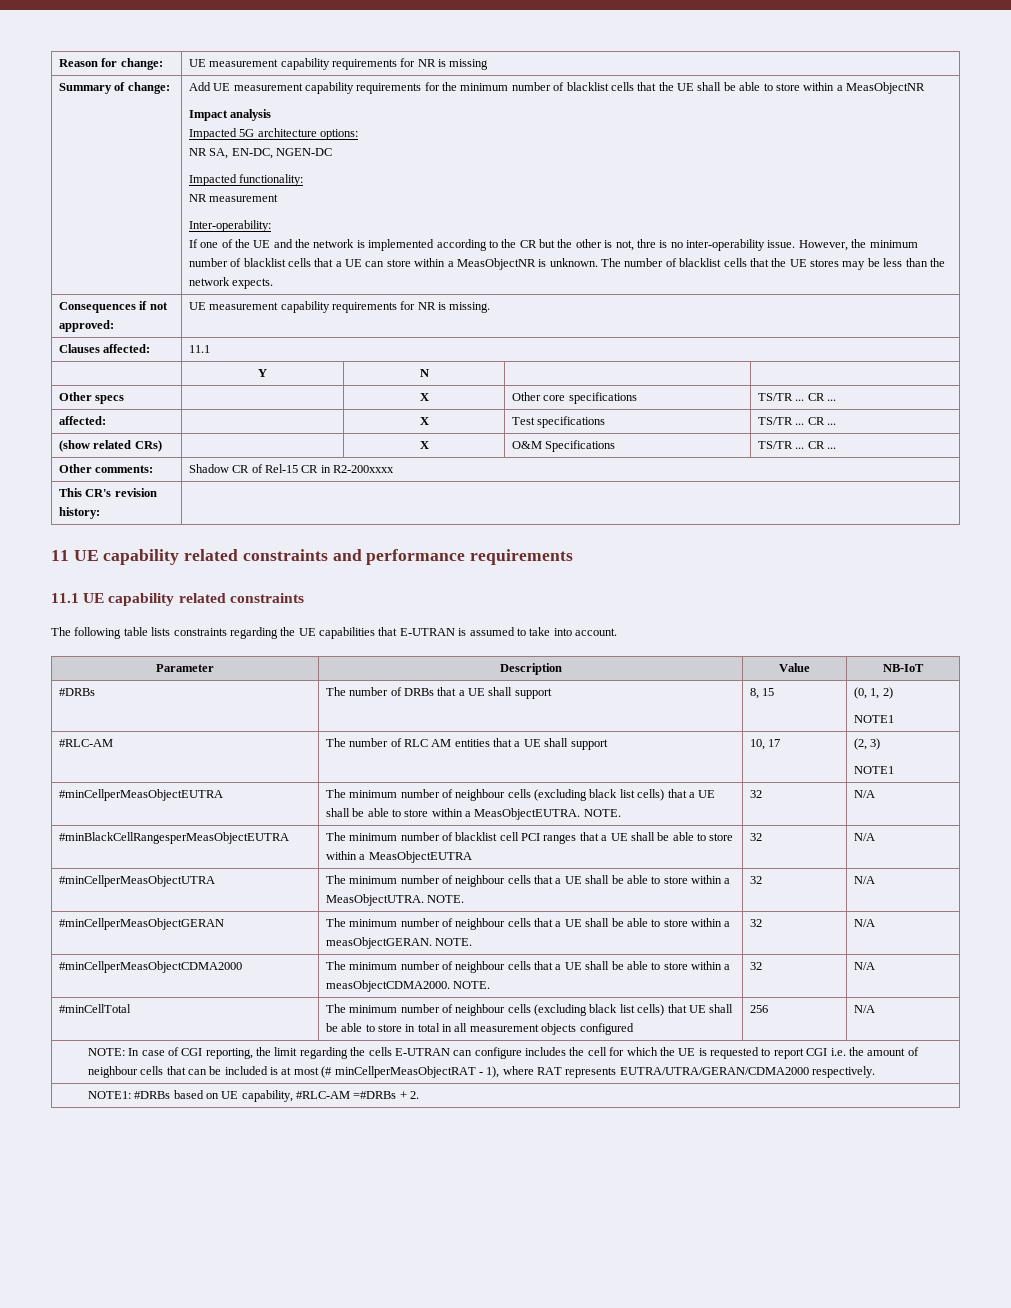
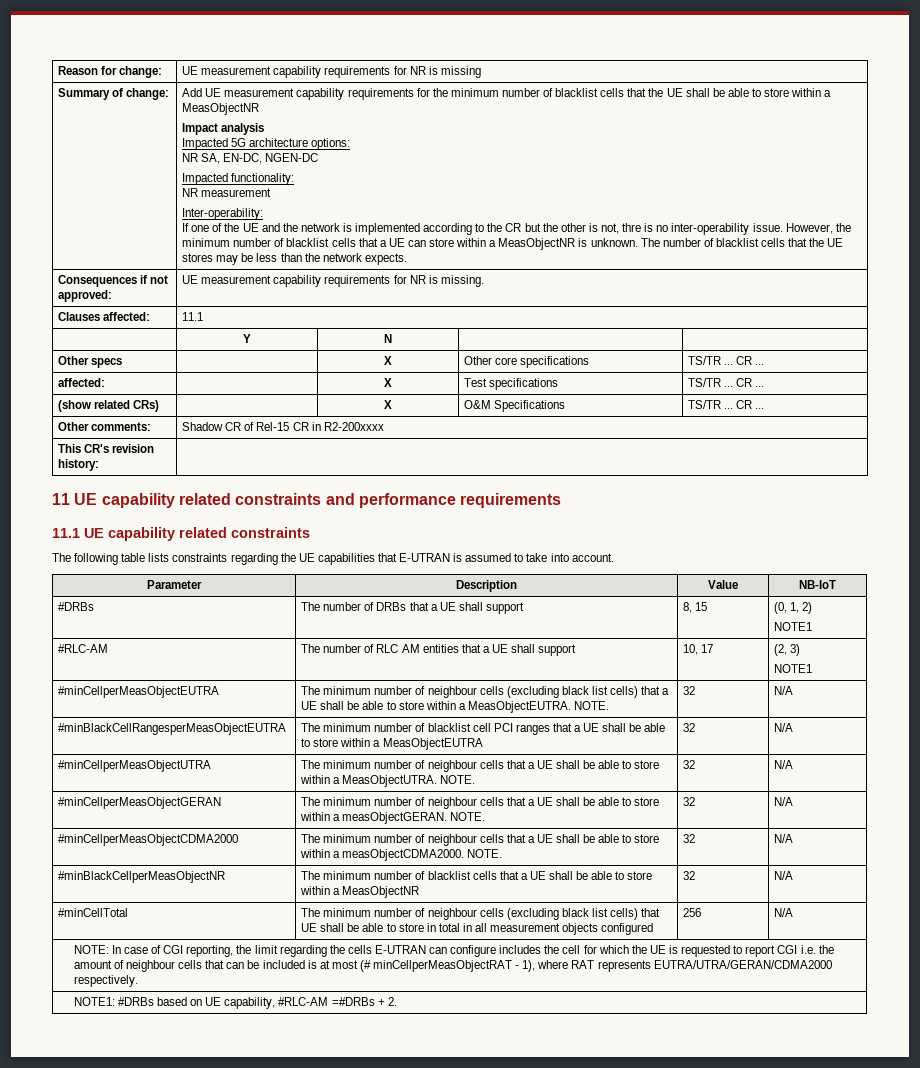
+ #minBlackCellperMeasObjectNR | The minimum number of blacklist cells that a UE shall be able to store within a MeasObjectNR | 32 | N/A

